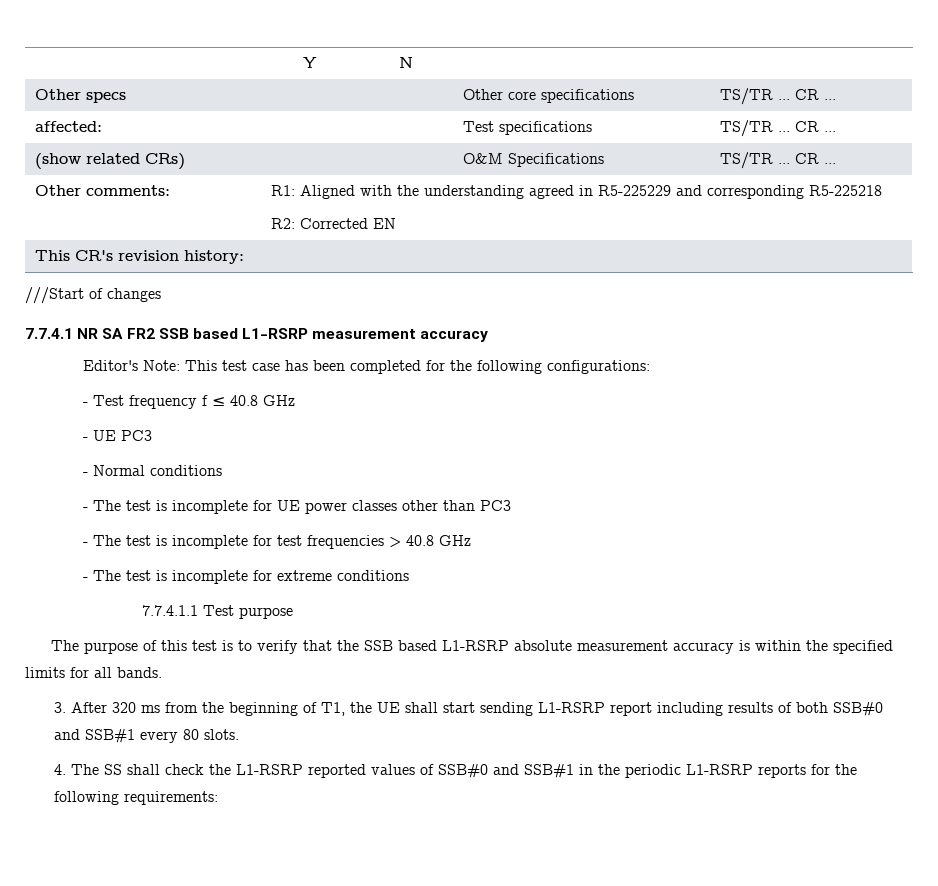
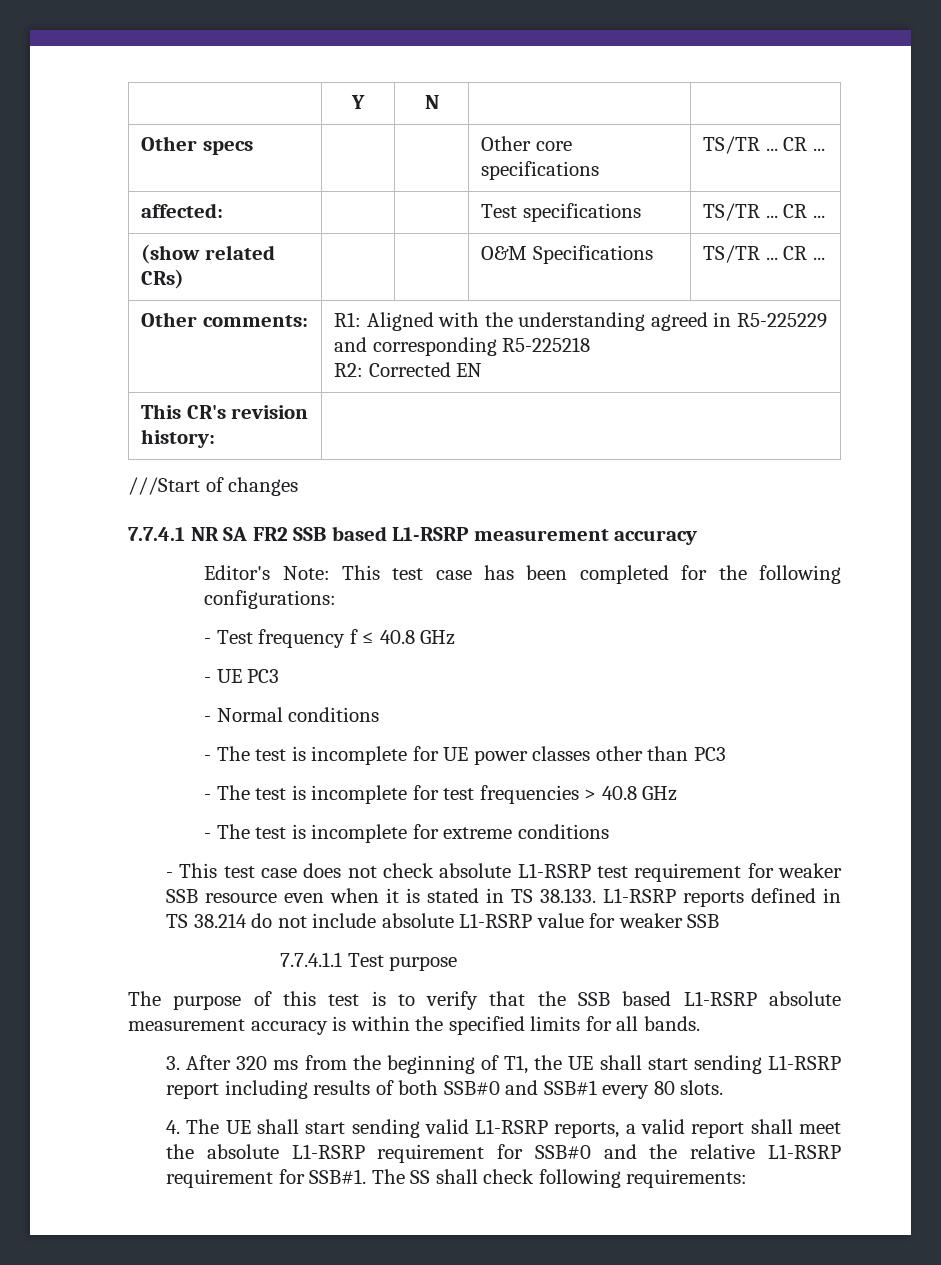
+ - This test case does not check absolute L1-RSRP test requirement for weaker SSB resource even when it is stated in TS 38.133. L1-RSRP reports defined in TS 38.214 do not include absolute L1-RSRP value for weaker SSB
- 4. The SS shall check the L1-RSRP reported values of SSB#0 and SSB#1 in the periodic L1-RSRP reports for the following requirements:
+ 4. The UE shall start sending valid L1-RSRP reports, a valid report shall meet the absolute L1-RSRP requirement for SSB#0 and the relative L1-RSRP requirement for SSB#1. The SS shall check following requirements:

